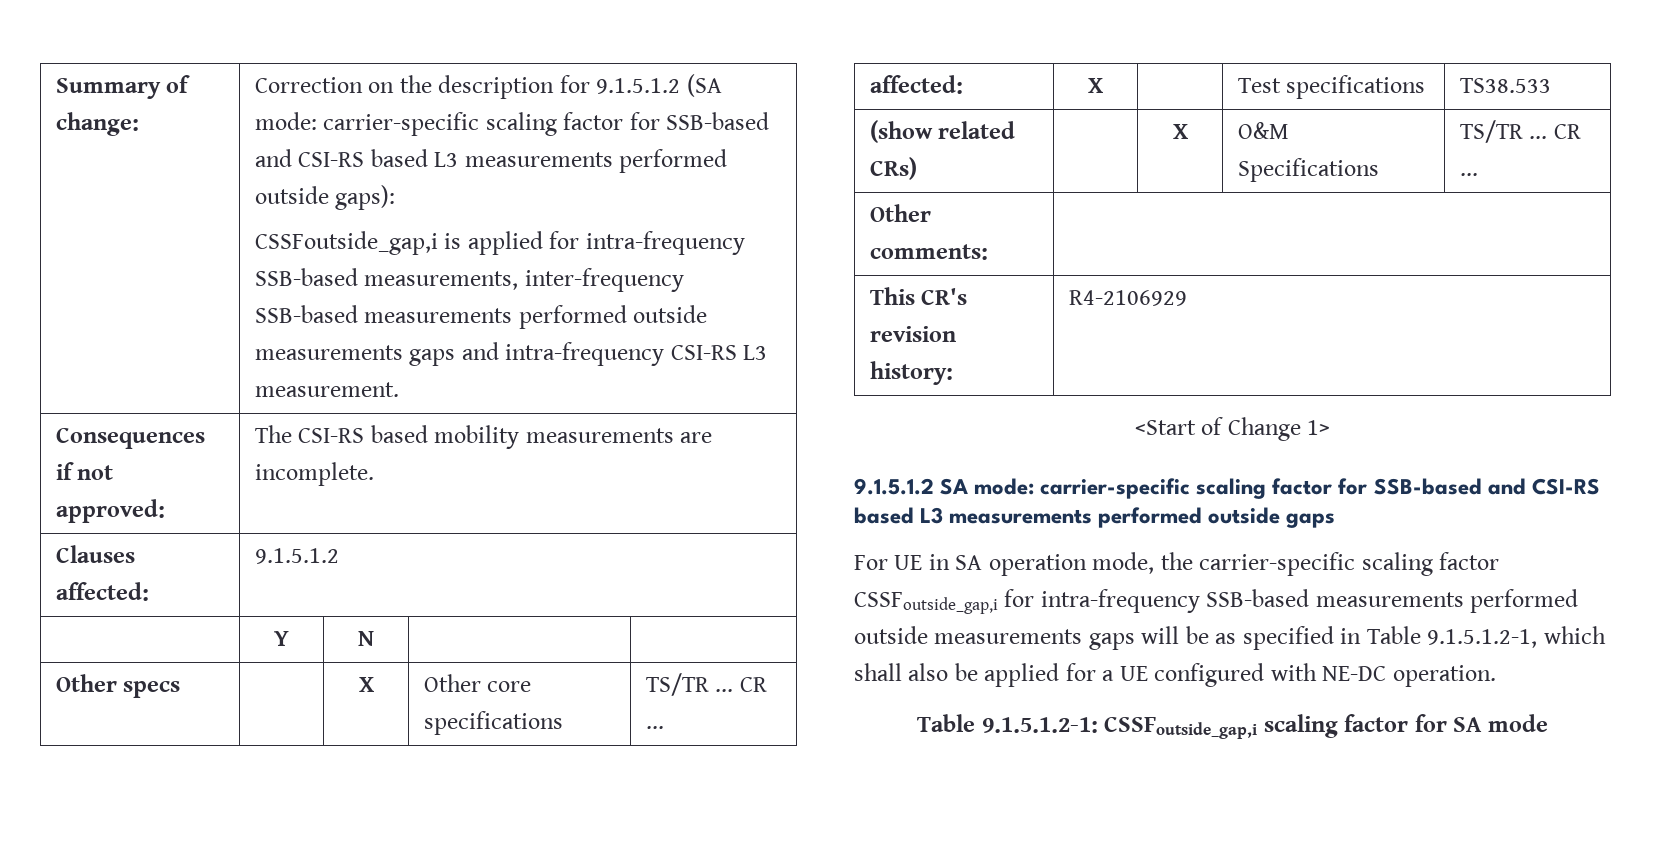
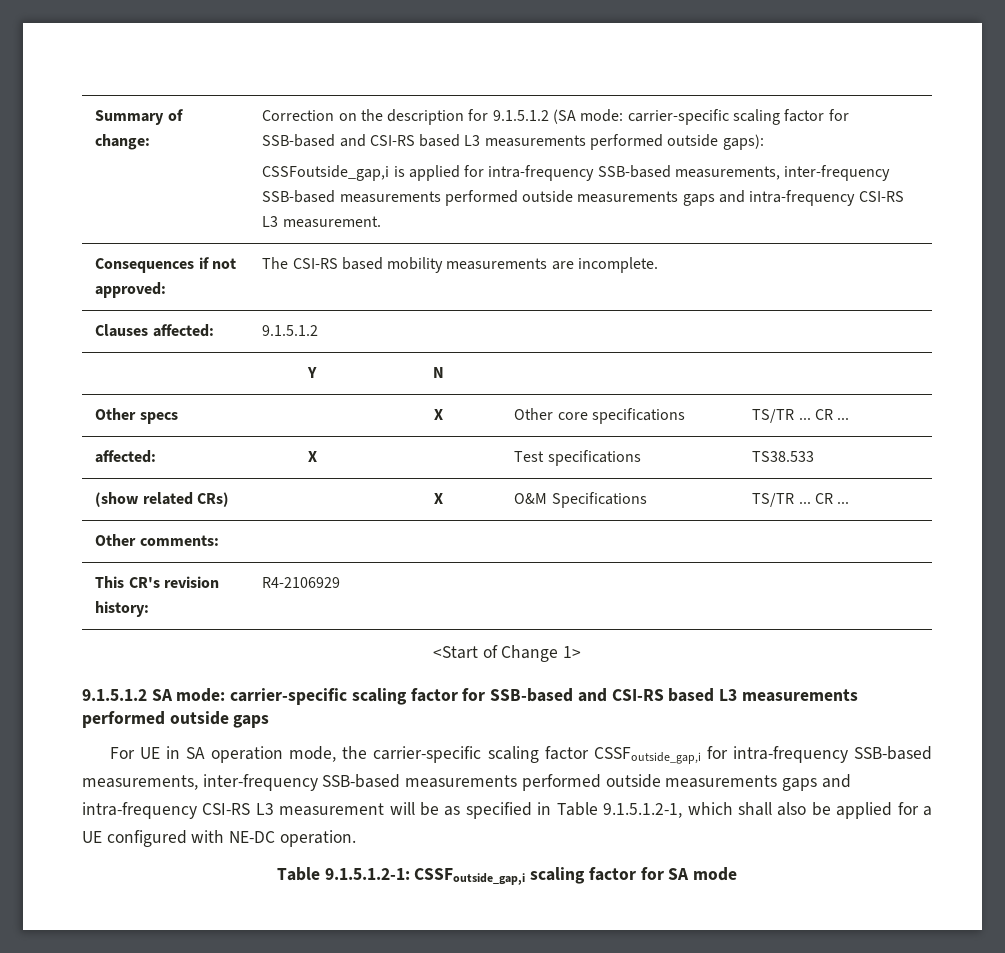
- For UE in SA operation mode, the carrier-specific scaling factor CSSFoutside_gap,i for intra-frequency SSB-based measurements performed outside measurements gaps will be as specified in Table 9.1.5.1.2-1, which shall also be applied for a UE configured with NE-DC operation.
+ For UE in SA operation mode, the carrier-specific scaling factor CSSFoutside_gap,i for intra-frequency SSB-based measurements, inter-frequency SSB-based measurements performed outside measurements gaps and intra-frequency CSI-RS L3 measurement will be as specified in Table 9.1.5.1.2-1, which shall also be applied for a UE configured with NE-DC operation.

